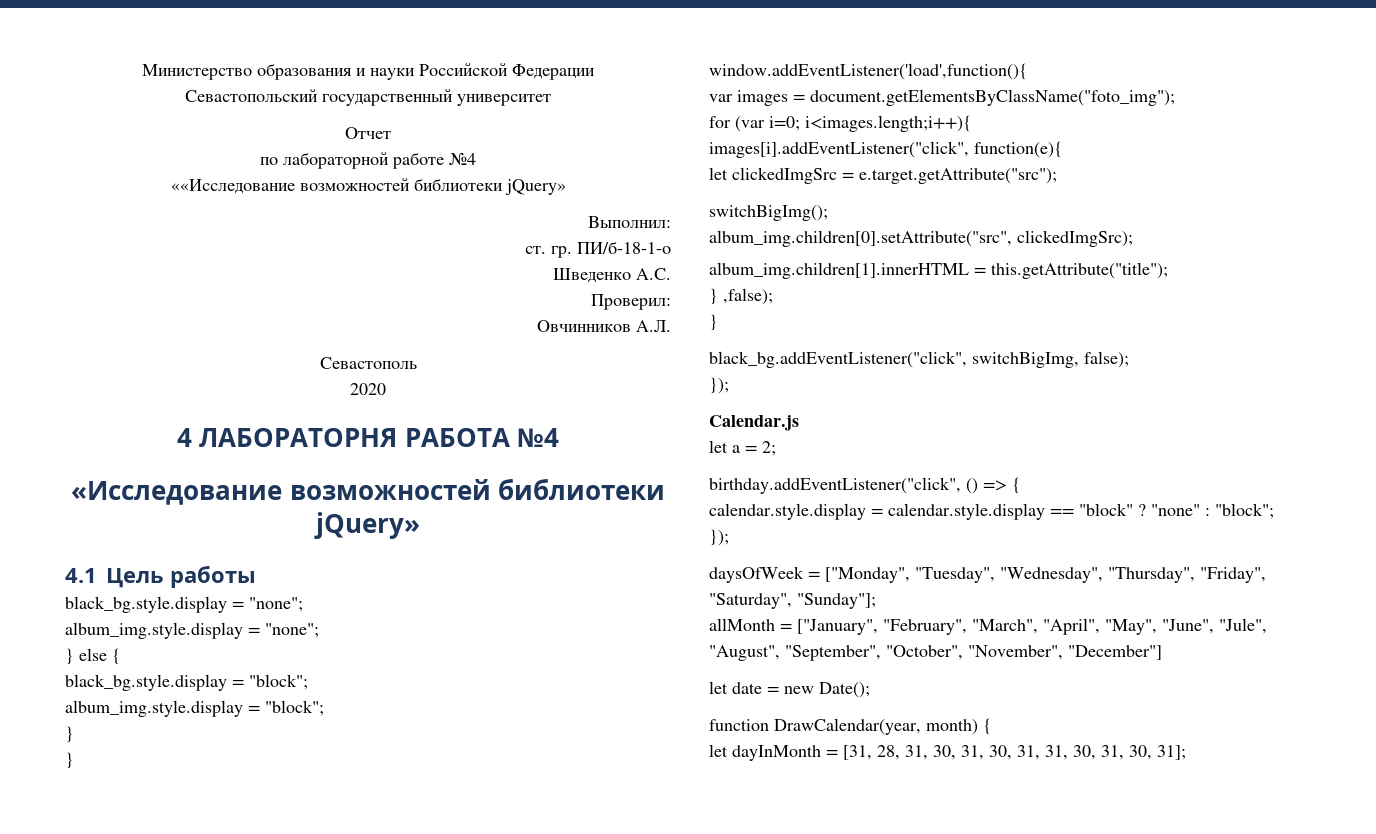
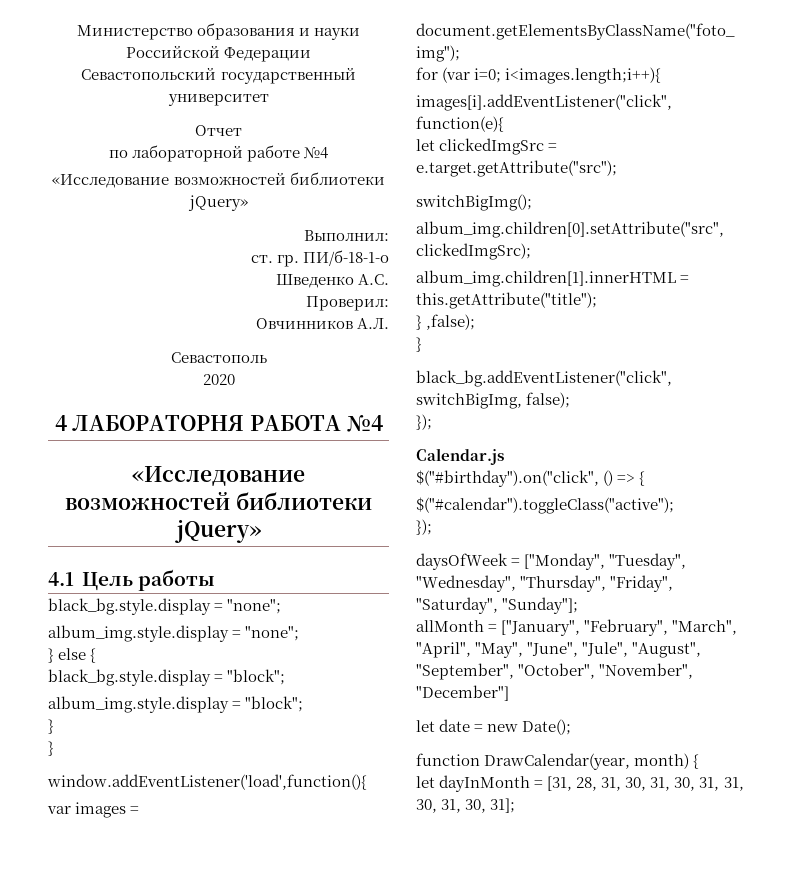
  по лабораторной работе №4
- ««Исследование возможностей библиотеки jQuery»
+ «Исследование возможностей библиотеки jQuery»
- let a = 2;
- birthday.addEventListener("click", () => {
- calendar.style.display = calendar.style.display == "block" ? "none" : "block";
+ $("#birthday").on("click", () => {
+ $("#calendar").toggleClass("active");

